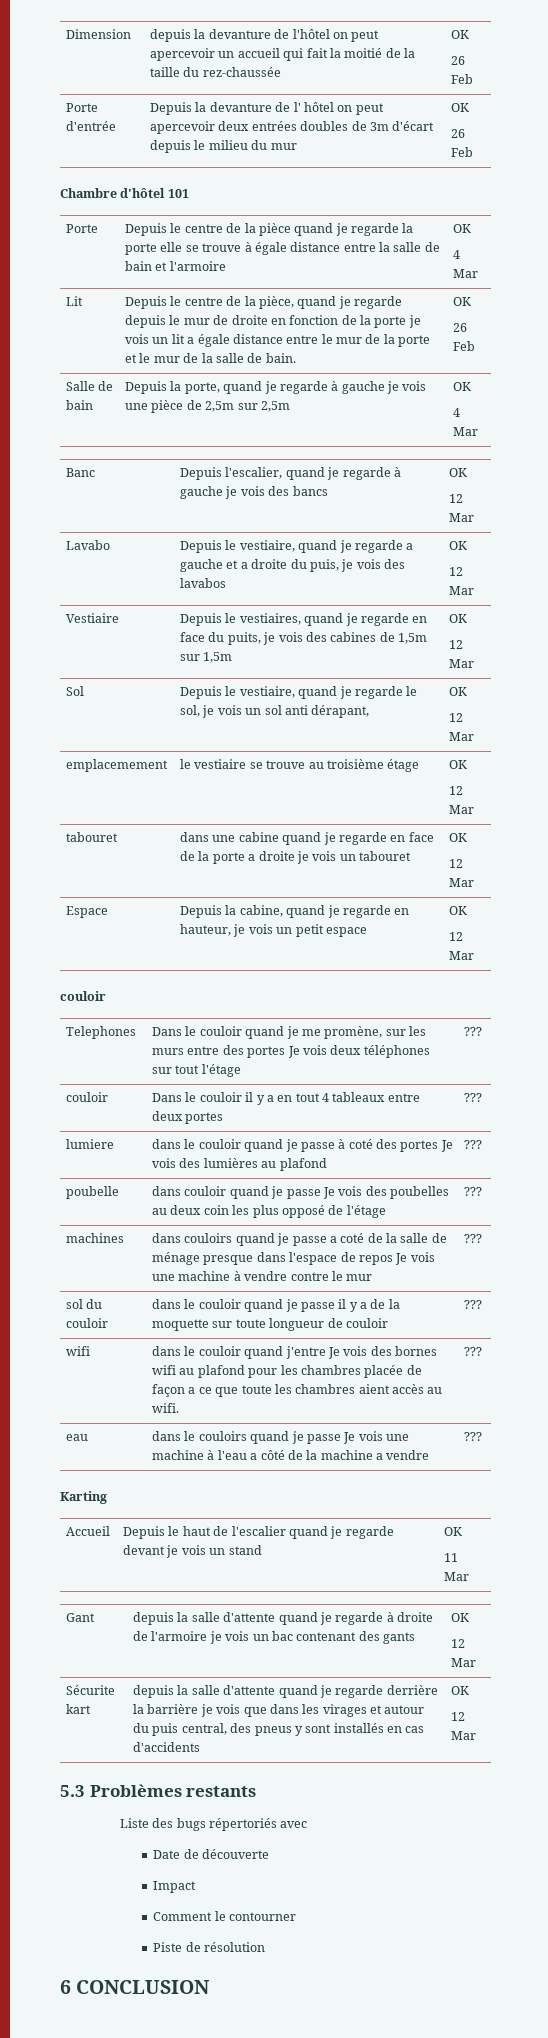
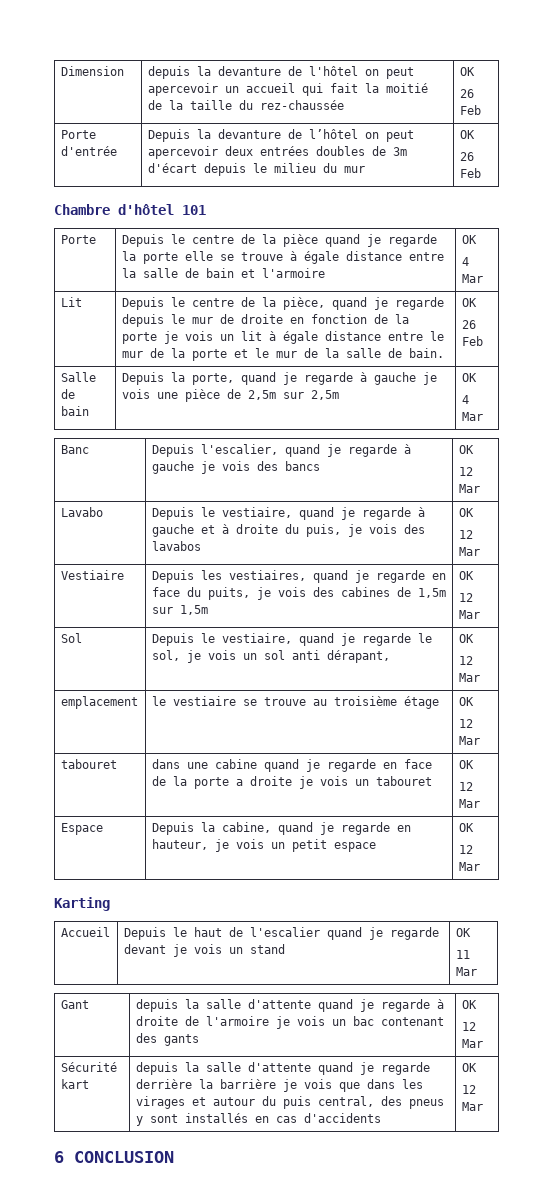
- Porte d'entrée | Depuis la devanture de l' hôtel on peut apercevoir deux entrées doubles de 3m d'écart depuis le milieu du mur | OK
+ Porte d'entrée | Depuis la devanture de l’hôtel on peut apercevoir deux entrées doubles de 3m d'écart depuis le milieu du mur | OK
- Depuis le centre de la pièce, quand je regarde depuis le mur de droite en fonction de la porte je vois un lit a égale distance entre le mur de la porte et le mur de la salle de bain.
+ Depuis le centre de la pièce, quand je regarde depuis le mur de droite en fonction de la porte je vois un lit à égale distance entre le mur de la porte et le mur de la salle de bain.
- Lavabo | Depuis le vestiaire, quand je regarde a gauche et a droite du puis, je vois des lavabos | OK
+ Lavabo | Depuis le vestiaire, quand je regarde à gauche et à droite du puis, je vois des lavabos | OK
- Vestiaire | Depuis le vestiaires, quand je regarde en face du puits, je vois des cabines de 1,5m sur 1,5m | OK
+ Vestiaire | Depuis les vestiaires, quand je regarde en face du puits, je vois des cabines de 1,5m sur 1,5m | OK
- emplacemement | le vestiaire se trouve au troisième étage | OK
+ emplacement | le vestiaire se trouve au troisième étage | OK
  Espace | Depuis la cabine, quand je regarde en hauteur, je vois un petit espace | OK
  12 Mar
- couloir
- Telephones | Dans le couloir quand je me promène, sur les murs entre des portes Je vois deux téléphones sur tout l'étage | ???
- couloir | Dans le couloir il y a en tout 4 tableaux entre deux portes | ???
- lumiere | dans le couloir quand je passe à coté des portes Je vois des lumières au plafond | ???
- poubelle | dans couloir quand je passe Je vois des poubelles au deux coin les plus opposé de l'étage | ???
- machines | dans couloirs quand je passe a coté de la salle de ménage presque dans l'espace de repos Je vois une machine à vendre contre le mur | ???
- sol du couloir | dans le couloir quand je passe il y a de la moquette sur toute longueur de couloir | ???
- wifi | dans le couloir quand j'entre Je vois des bornes wifi au plafond pour les chambres placée de façon a ce que toute les chambres aient accès au wifi. | ???
- eau | dans le couloirs quand je passe Je vois une machine à l'eau a côté de la machine a vendre | ???
- Sécurite kart | depuis la salle d'attente quand je regarde derrière la barrière je vois que dans les virages et autour du puis central, des pneus y sont installés en cas d'accidents | OK
+ Sécurité kart | depuis la salle d'attente quand je regarde derrière la barrière je vois que dans les virages et autour du puis central, des pneus y sont installés en cas d'accidents | OK
- 5.3 Problèmes restants
- Liste des bugs répertoriés avec
- Date de découverte
- Impact
- Comment le contourner
- Piste de résolution

